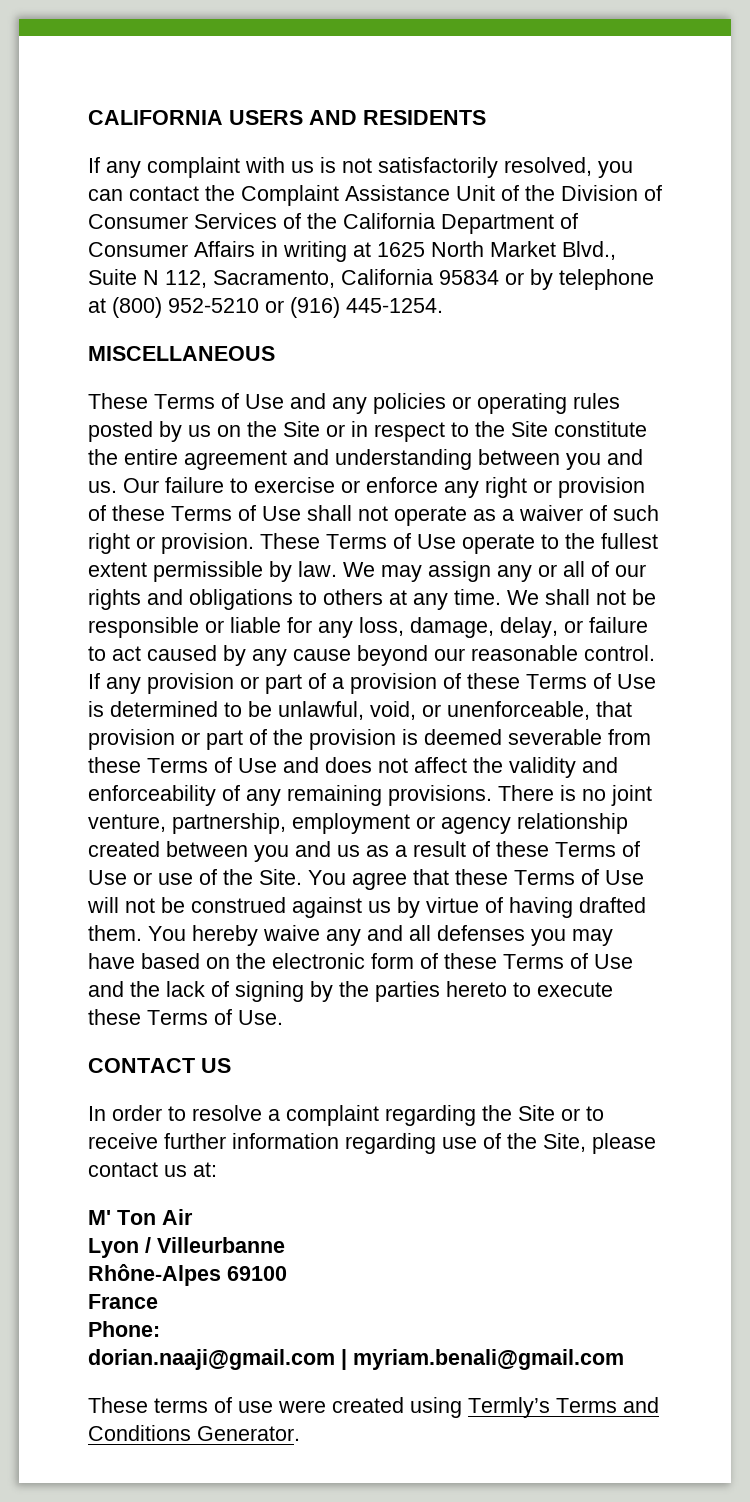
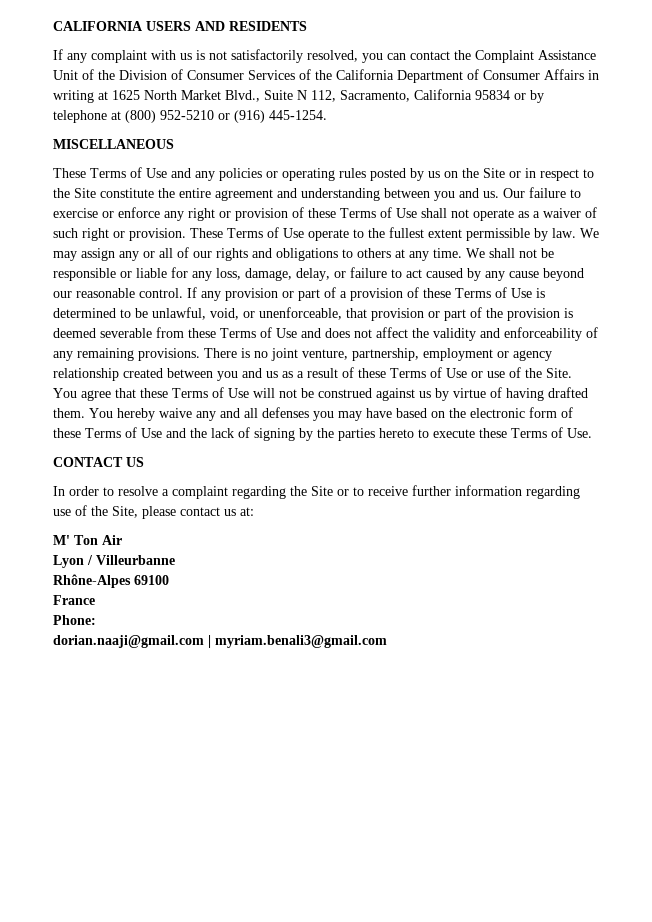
- dorian.naaji@gmail.com | myriam.benali@gmail.com
- These terms of use were created using Termly’s Terms and Conditions Generator.
+ dorian.naaji@gmail.com | myriam.benali3@gmail.com

